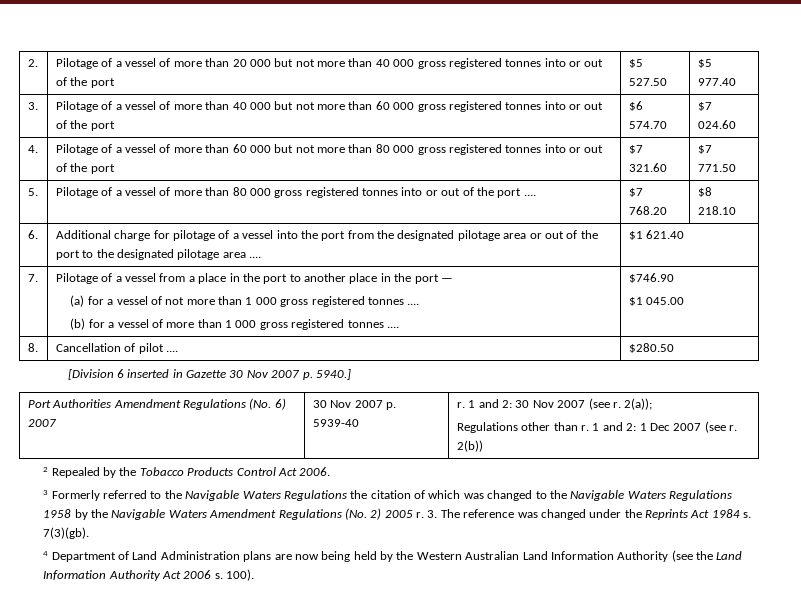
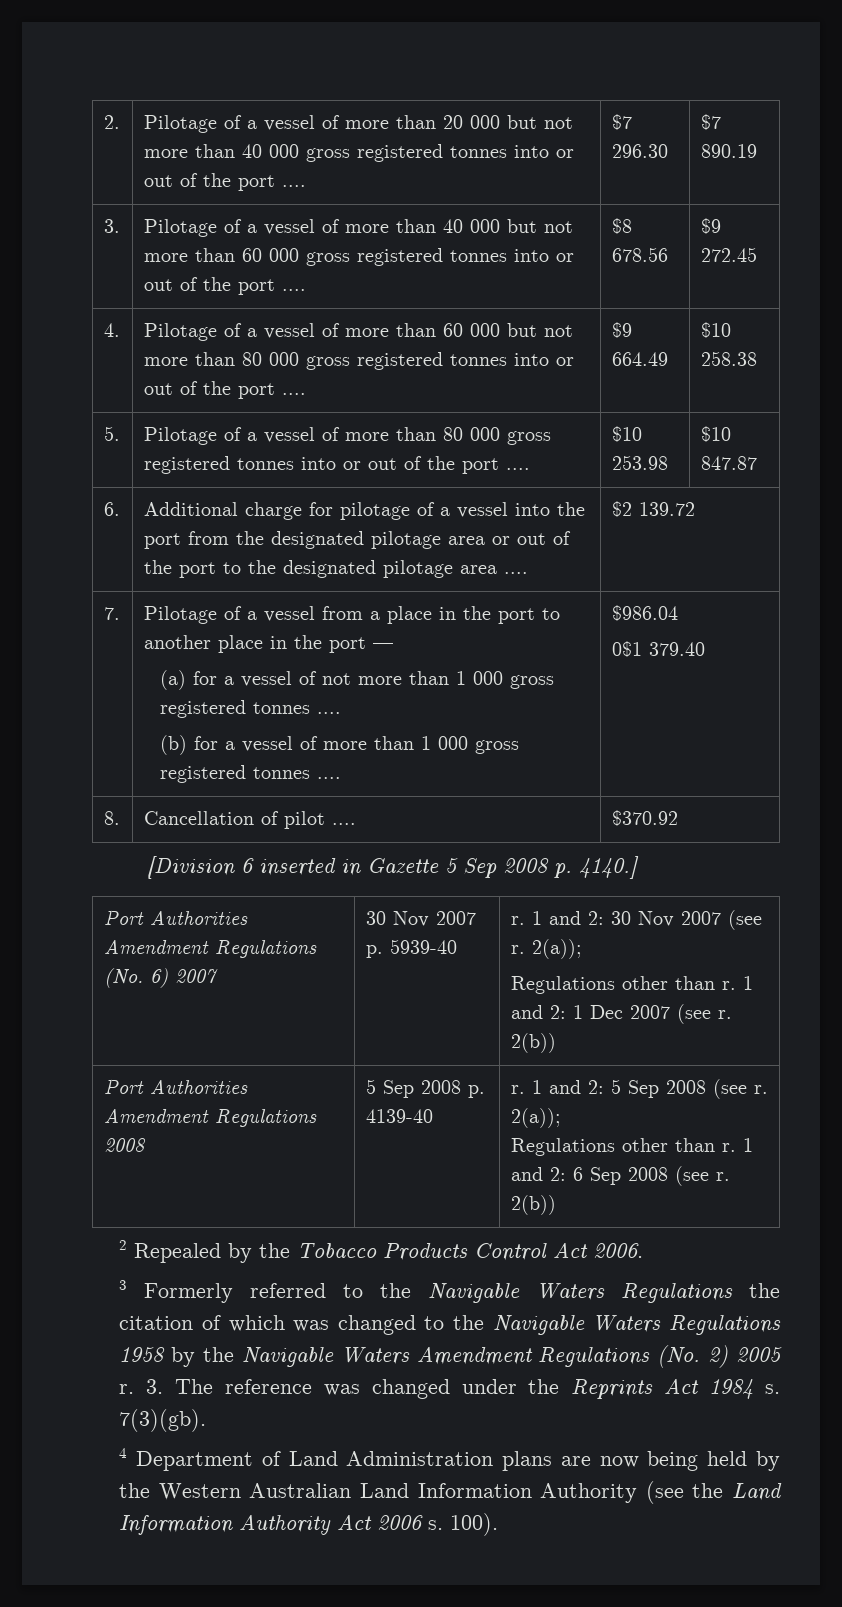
- 2. | Pilotage of a vessel of more than 20 000 but not more than 40 000 gross registered tonnes into or out of the port | $5 527.50 | $5 977.40
+ 2. | Pilotage of a vessel of more than 20 000 but not more than 40 000 gross registered tonnes into or out of the port .... | $7 296.30 | $7 890.19
- 3. | Pilotage of a vessel of more than 40 000 but not more than 60 000 gross registered tonnes into or out of the port | $6 574.70 | $7 024.60
+ 3. | Pilotage of a vessel of more than 40 000 but not more than 60 000 gross registered tonnes into or out of the port .... | $8 678.56 | $9 272.45
- 4. | Pilotage of a vessel of more than 60 000 but not more than 80 000 gross registered tonnes into or out of the port | $7 321.60 | $7 771.50
+ 4. | Pilotage of a vessel of more than 60 000 but not more than 80 000 gross registered tonnes into or out of the port .... | $9 664.49 | $10 258.38
- 5. | Pilotage of a vessel of more than 80 000 gross registered tonnes into or out of the port .... | $7 768.20 | $8 218.10
+ 5. | Pilotage of a vessel of more than 80 000 gross registered tonnes into or out of the port .... | $10 253.98 | $10 847.87
- 6. | Additional charge for pilotage of a vessel into the port from the designated pilotage area or out of the port to the designated pilotage area .... | $1 621.40
+ 6. | Additional charge for pilotage of a vessel into the port from the designated pilotage area or out of the port to the designated pilotage area .... | $2 139.72
- $746.90
- $1 045.00
+ $986.04
+ 0$1 379.40
- 8. | Cancellation of pilot .... | $280.50
+ 8. | Cancellation of pilot .... | $370.92
- [Division 6 inserted in Gazette 30 Nov 2007 p. 5940.]
+ [Division 6 inserted in Gazette 5 Sep 2008 p. 4140.]
+ Port Authorities Amendment Regulations 2008 | 5 Sep 2008 p. 4139-40 | r. 1 and 2: 5 Sep 2008 (see r. 2(a));
+ Regulations other than r. 1 and 2: 6 Sep 2008 (see r. 2(b))

